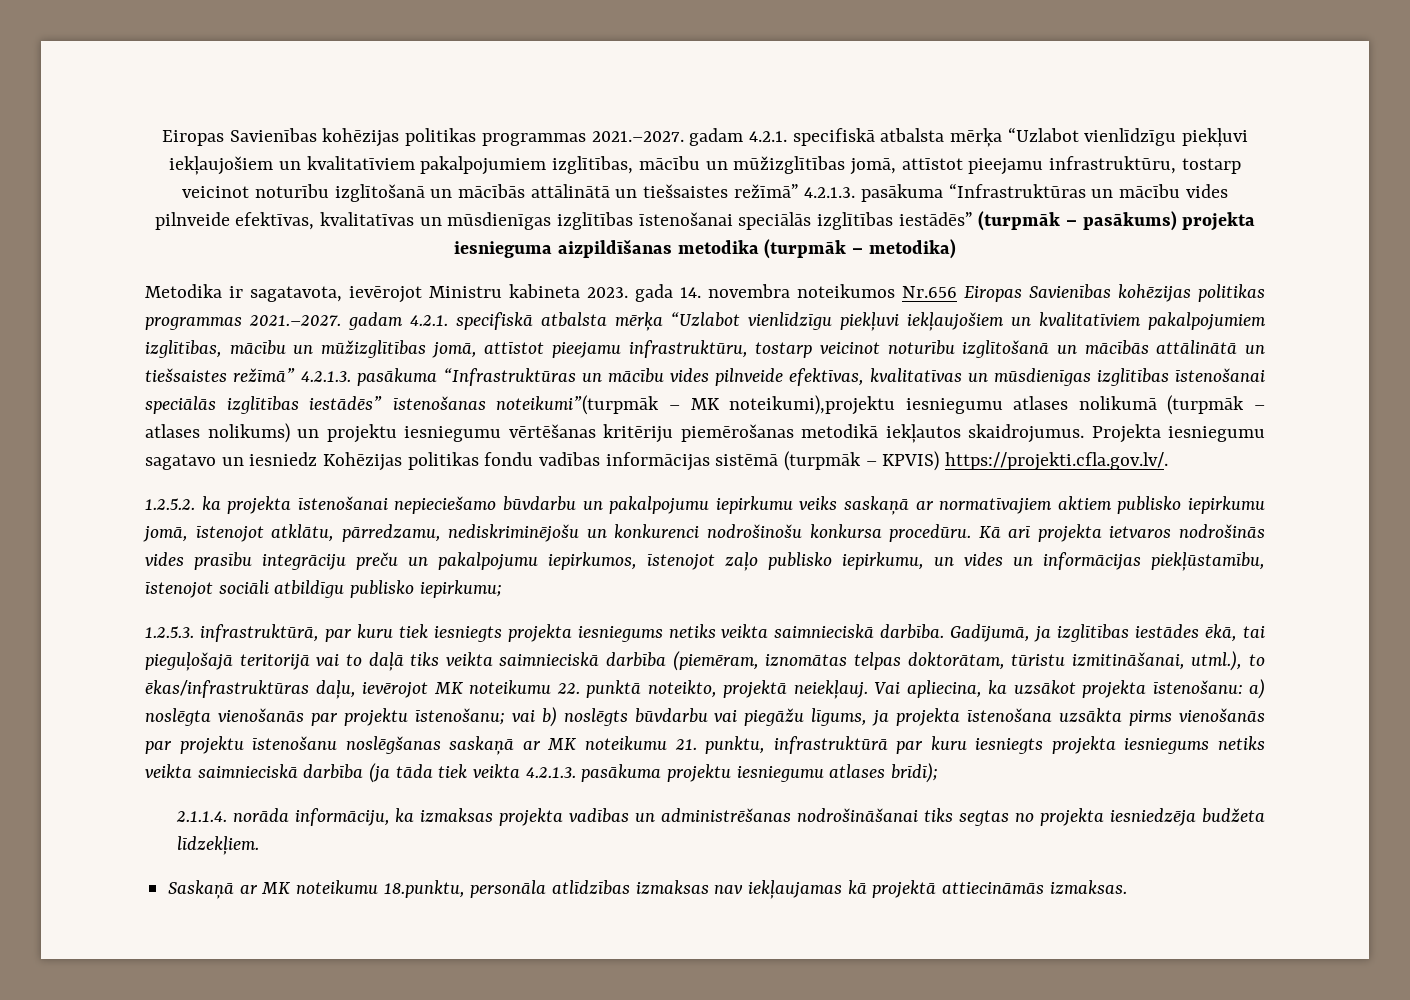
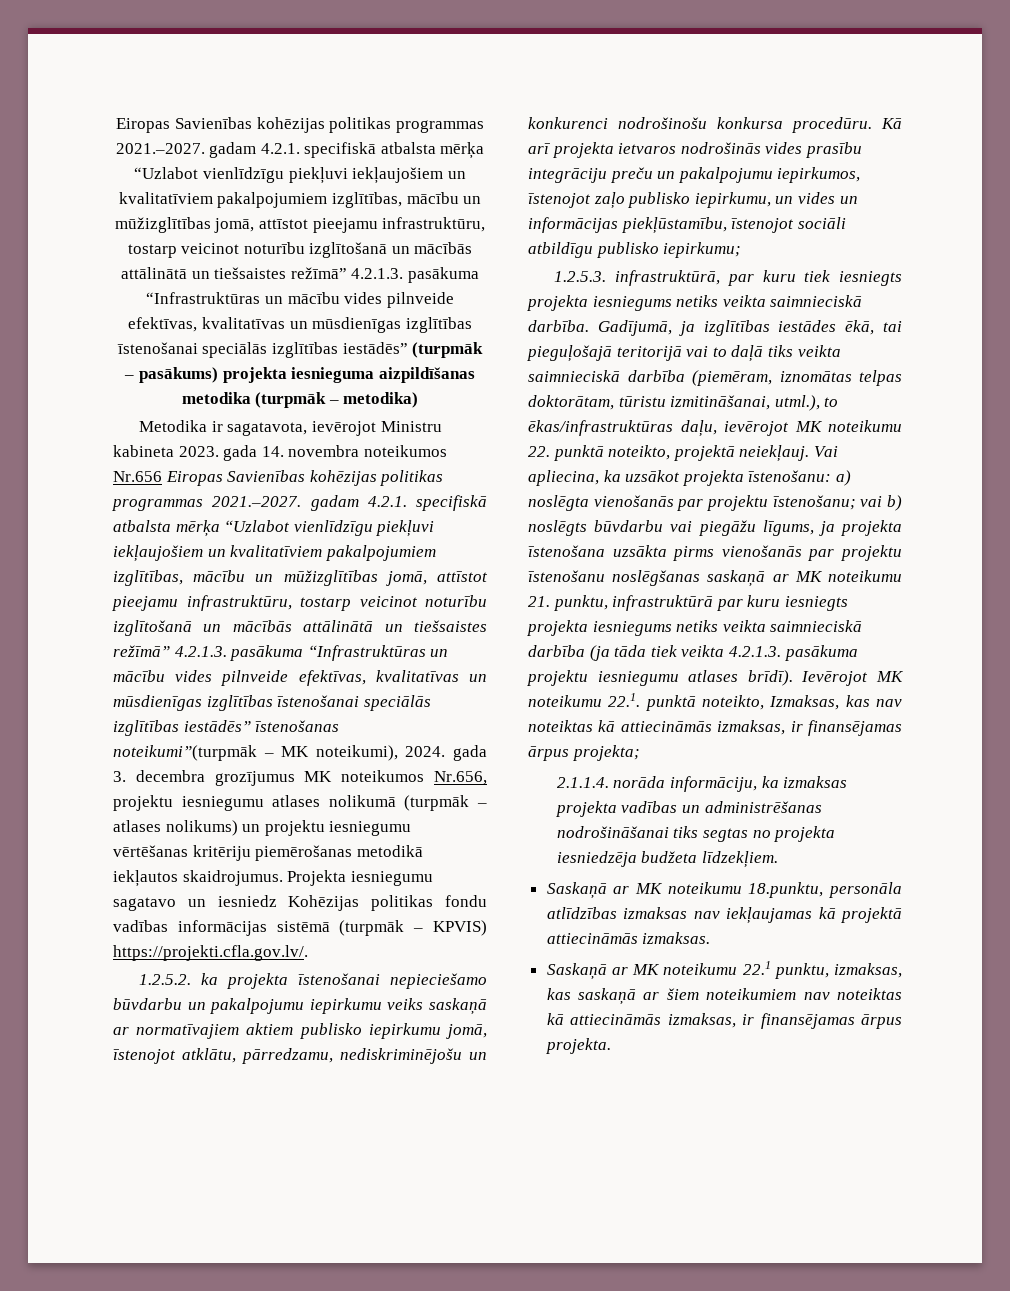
- Metodika ir sagatavota, ievērojot Ministru kabineta 2023. gada 14. novembra noteikumos Nr.656 Eiropas Savienības kohēzijas politikas programmas 2021.–2027. gadam 4.2.1. specifiskā atbalsta mērķa “Uzlabot vienlīdzīgu piekļuvi iekļaujošiem un kvalitatīviem pakalpojumiem izglītības, mācību un mūžizglītības jomā, attīstot pieejamu infrastruktūru, tostarp veicinot noturību izglītošanā un mācībās attālinātā un tiešsaistes režīmā” 4.2.1.3. pasākuma “Infrastruktūras un mācību vides pilnveide efektīvas, kvalitatīvas un mūsdienīgas izglītības īstenošanai speciālās izglītības iestādēs” īstenošanas noteikumi”(turpmāk – MK noteikumi),projektu iesniegumu atlases nolikumā (turpmāk – atlases nolikums) un projektu iesniegumu vērtēšanas kritēriju piemērošanas metodikā iekļautos skaidrojumus.
+ Metodika ir sagatavota, ievērojot Ministru kabineta 2023. gada 14. novembra noteikumos Nr.656 Eiropas Savienības kohēzijas politikas programmas 2021.–2027. gadam 4.2.1. specifiskā atbalsta mērķa “Uzlabot vienlīdzīgu piekļuvi iekļaujošiem un kvalitatīviem pakalpojumiem izglītības, mācību un mūžizglītības jomā, attīstot pieejamu infrastruktūru, tostarp veicinot noturību izglītošanā un mācībās attālinātā un tiešsaistes režīmā” 4.2.1.3. pasākuma “Infrastruktūras un mācību vides pilnveide efektīvas, kvalitatīvas un mūsdienīgas izglītības īstenošanai speciālās izglītības iestādēs” īstenošanas noteikumi”(turpmāk – MK noteikumi), 2024. gada 3. decembra grozījumus MK noteikumos Nr.656, projektu iesniegumu atlases nolikumā (turpmāk – atlases nolikums) un projektu iesniegumu vērtēšanas kritēriju piemērošanas metodikā iekļautos skaidrojumus.
- Vai apliecina, ka uzsākot projekta īstenošanu: a) noslēgta vienošanās par projektu īstenošanu; vai b) noslēgts būvdarbu vai piegāžu līgums, ja projekta īstenošana uzsākta pirms vienošanās par projektu īstenošanu noslēgšanas saskaņā ar MK noteikumu 21. punktu, infrastruktūrā par kuru iesniegts projekta iesniegums netiks veikta saimnieciskā darbība (ja tāda tiek veikta 4.2.1.3. pasākuma projektu iesniegumu atlases brīdī);
+ Vai apliecina, ka uzsākot projekta īstenošanu: a) noslēgta vienošanās par projektu īstenošanu; vai b) noslēgts būvdarbu vai piegāžu līgums, ja projekta īstenošana uzsākta pirms vienošanās par projektu īstenošanu noslēgšanas saskaņā ar MK noteikumu 21. punktu, infrastruktūrā par kuru iesniegts projekta iesniegums netiks veikta saimnieciskā darbība (ja tāda tiek veikta 4.2.1.3. pasākuma projektu iesniegumu atlases brīdī). Ievērojot MK noteikumu 22.1. punktā noteikto, Izmaksas, kas nav noteiktas kā attiecināmās izmaksas, ir finansējamas ārpus projekta;
+ Saskaņā ar MK noteikumu 22.1 punktu, izmaksas, kas saskaņā ar šiem noteikumiem nav noteiktas kā attiecināmās izmaksas, ir finansējamas ārpus projekta.

